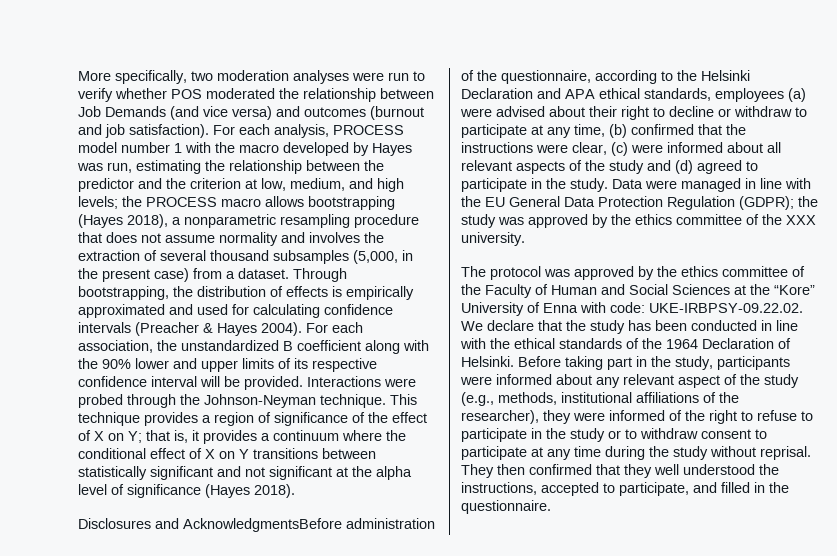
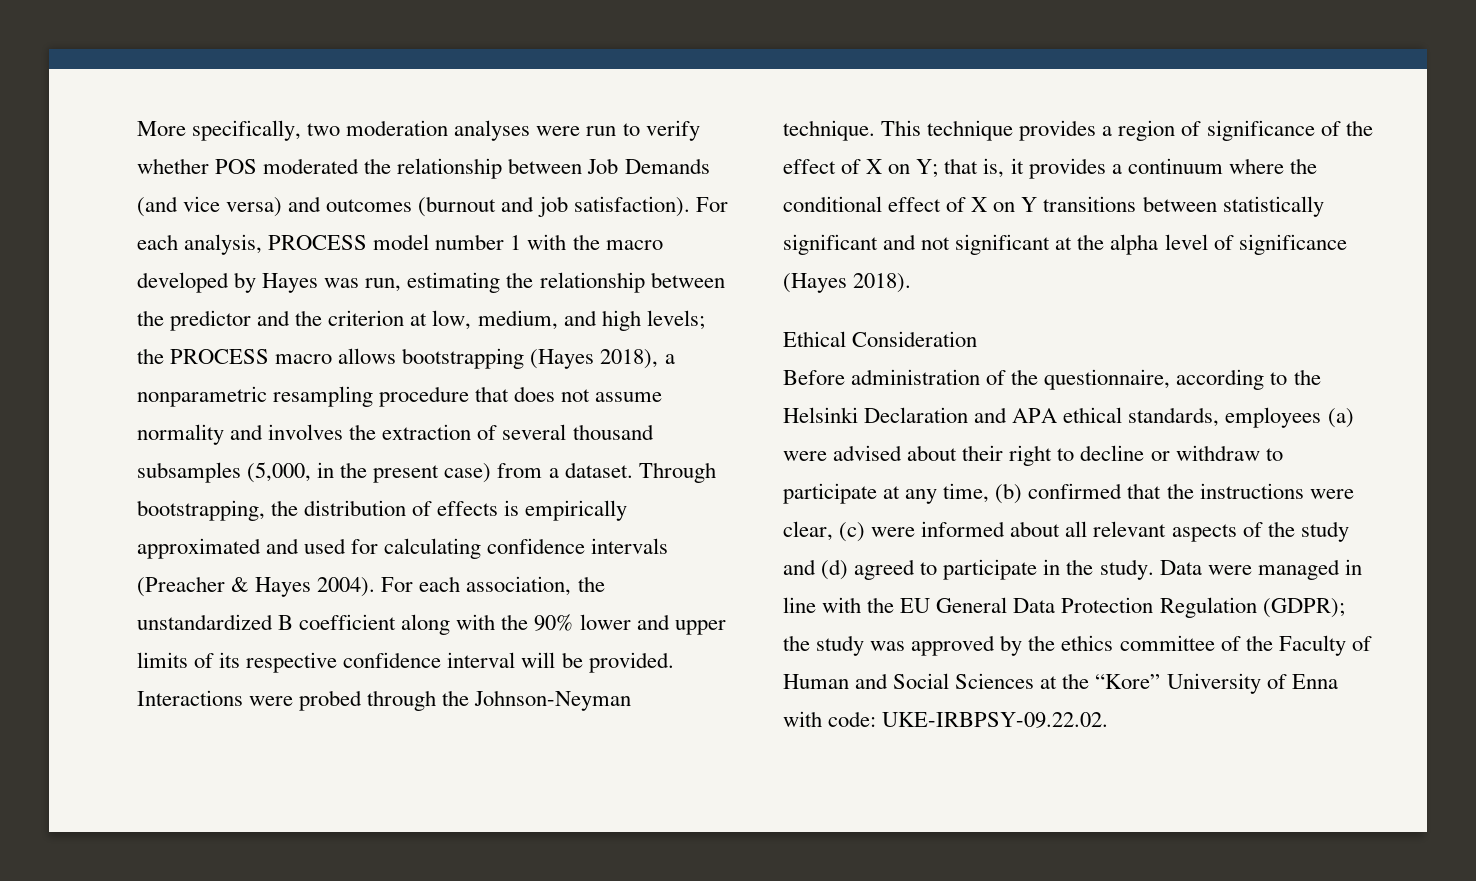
- Disclosures and AcknowledgmentsBefore administration of the questionnaire, according to the Helsinki Declaration and APA ethical standards, employees (a) were advised about their right to decline or withdraw to participate at any time, (b) confirmed that the instructions were clear, (c) were informed about all relevant aspects of the study and (d) agreed to participate in the study.
+ Ethical Consideration
+ Before administration of the questionnaire, according to the Helsinki Declaration and APA ethical standards, employees (a) were advised about their right to decline or withdraw to participate at any time, (b) confirmed that the instructions were clear, (c) were informed about all relevant aspects of the study and (d) agreed to participate in the study.
- Data were managed in line with the EU General Data Protection Regulation (GDPR); the study was approved by the ethics committee of the XXX university.
- The protocol was approved by the ethics committee of the Faculty of Human and Social Sciences at the “Kore” University of Enna with code: UKE-IRBPSY-09.22.02. We declare that the study has been conducted in line with the ethical standards of the 1964 Declaration of Helsinki. Before taking part in the study, participants were informed about any relevant aspect of the study (e.g., methods, institutional affiliations of the researcher), they were informed of the right to refuse to participate in the study or to withdraw consent to participate at any time during the study without reprisal. They then confirmed that they well understood the instructions, accepted to participate, and filled in the questionnaire.
+ Data were managed in line with the EU General Data Protection Regulation (GDPR); the study was approved by the ethics committee of the Faculty of Human and Social Sciences at the “Kore” University of Enna with code: UKE-IRBPSY-09.22.02.

